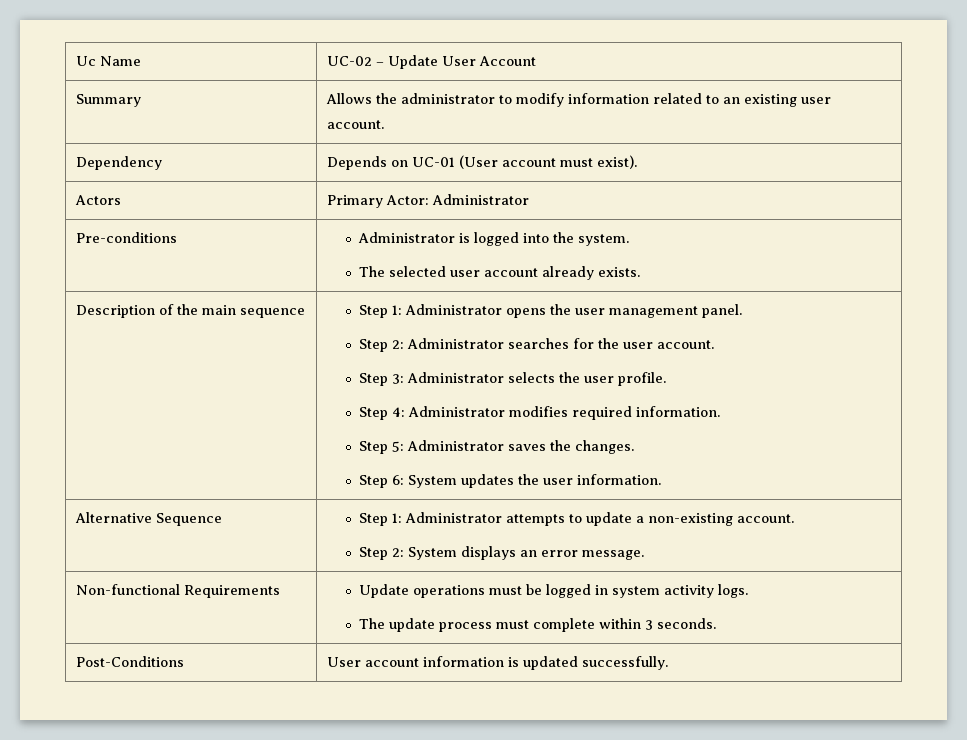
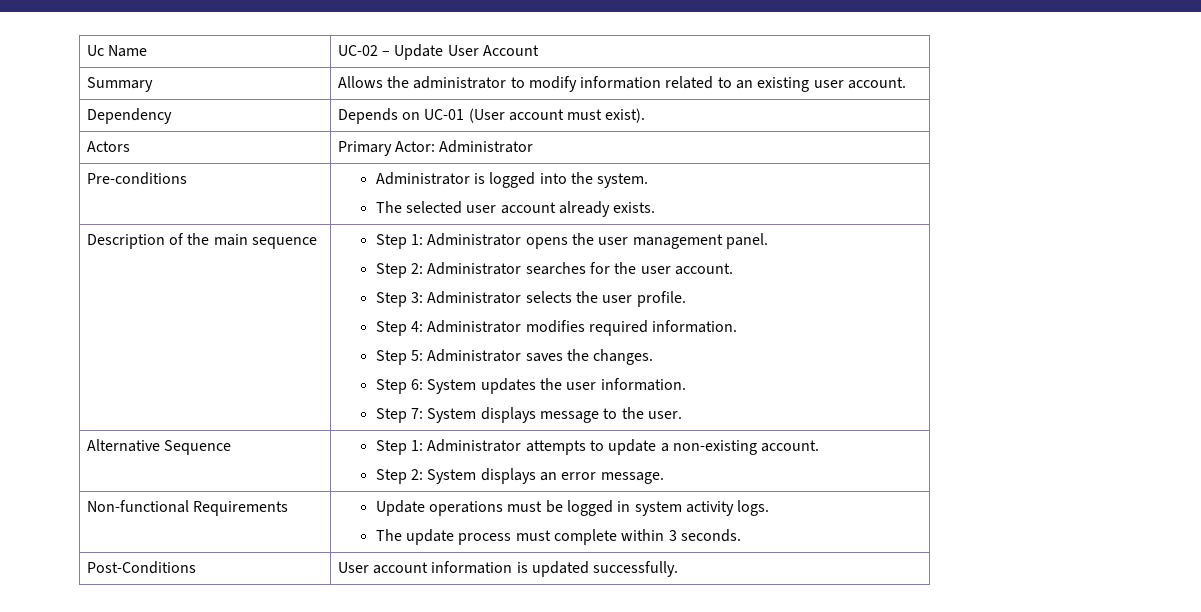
+ Step 7: System displays message to the user.

